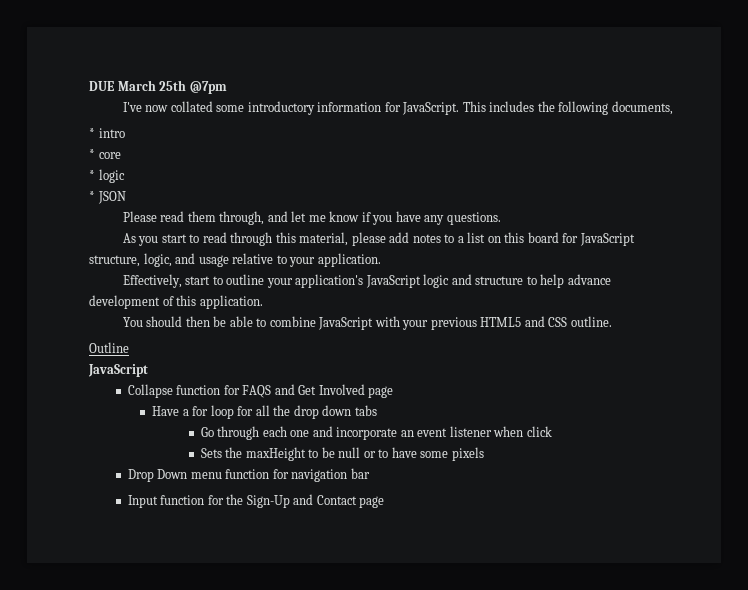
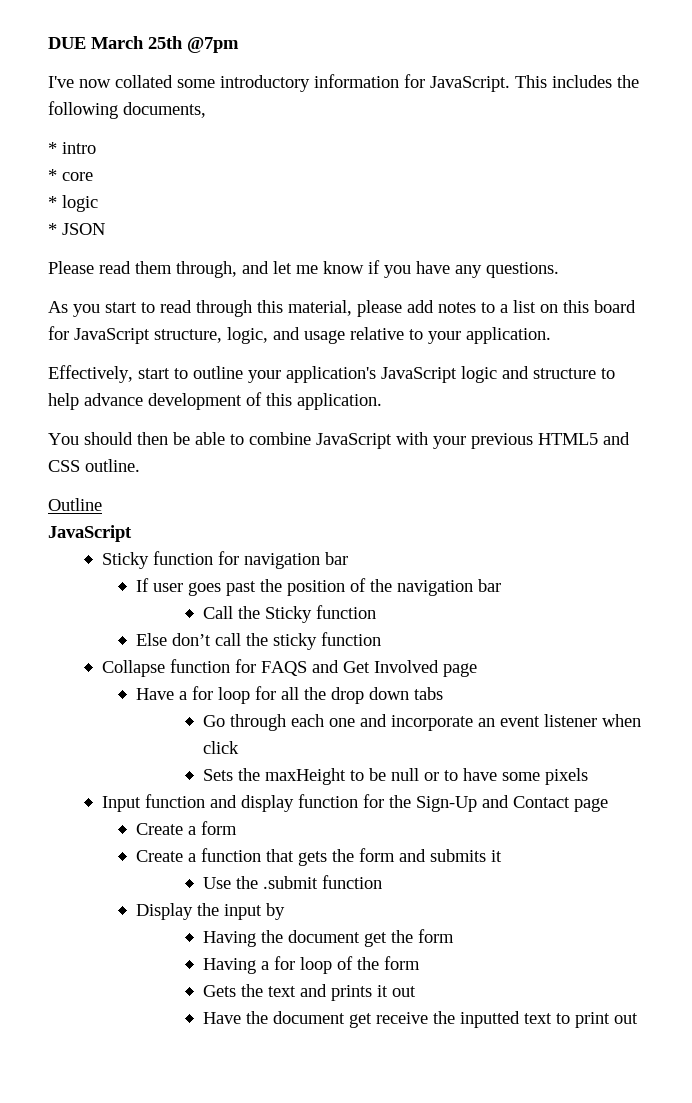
+ Sticky function for navigation bar
+ If user goes past the position of the navigation bar
+ Call the Sticky function
+ Else don’t call the sticky function
- Drop Down menu function for navigation bar
- Input function for the Sign-Up and Contact page
+ Input function and display function for the Sign-Up and Contact page
+ Create a form
+ Create a function that gets the form and submits it
+ Use the .submit function
+ Display the input by
+ Having the document get the form
+ Having a for loop of the form
+ Gets the text and prints it out
+ Have the document get receive the inputted text to print out

